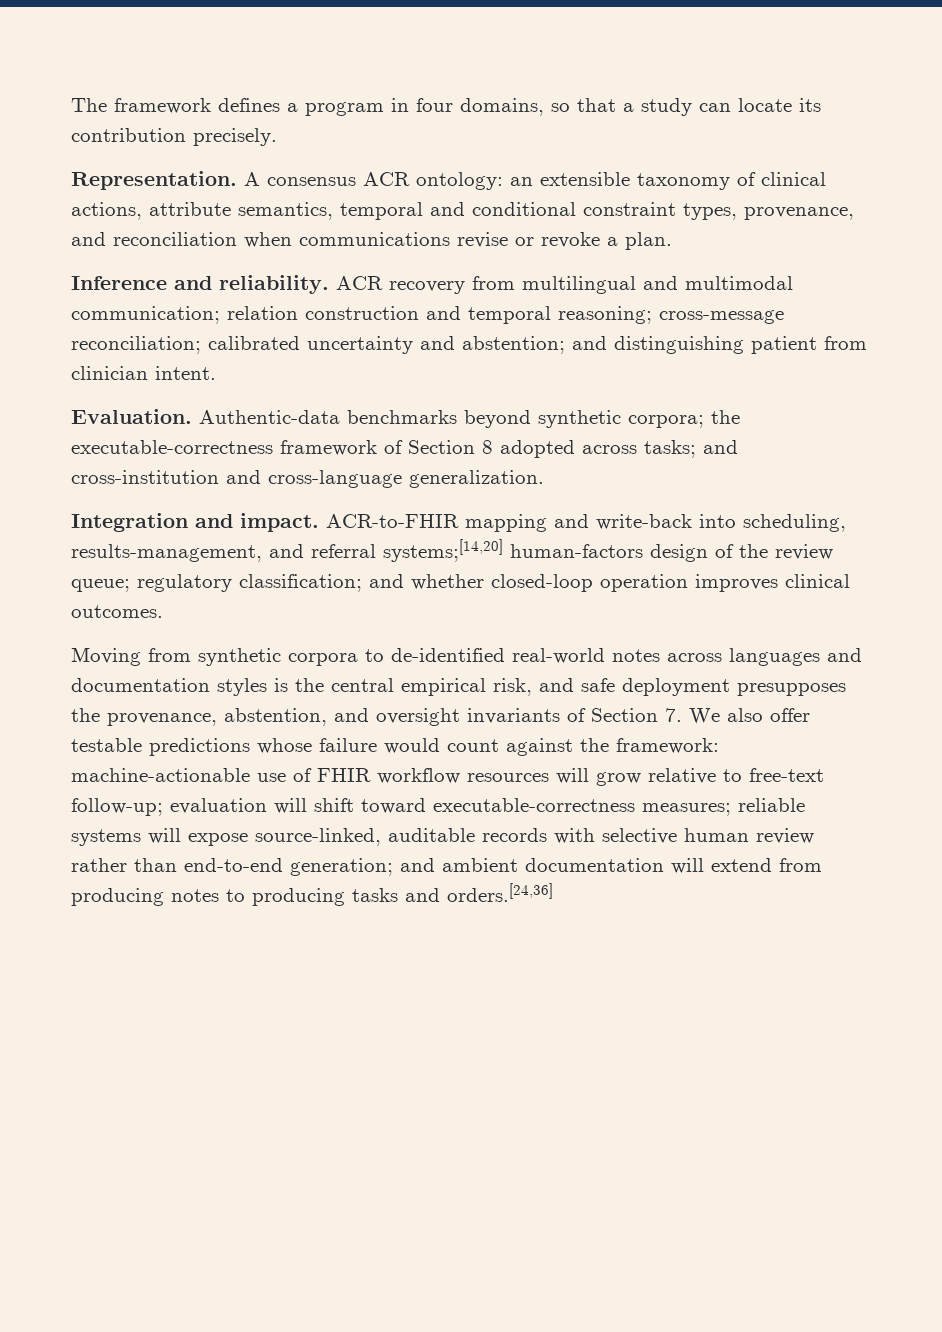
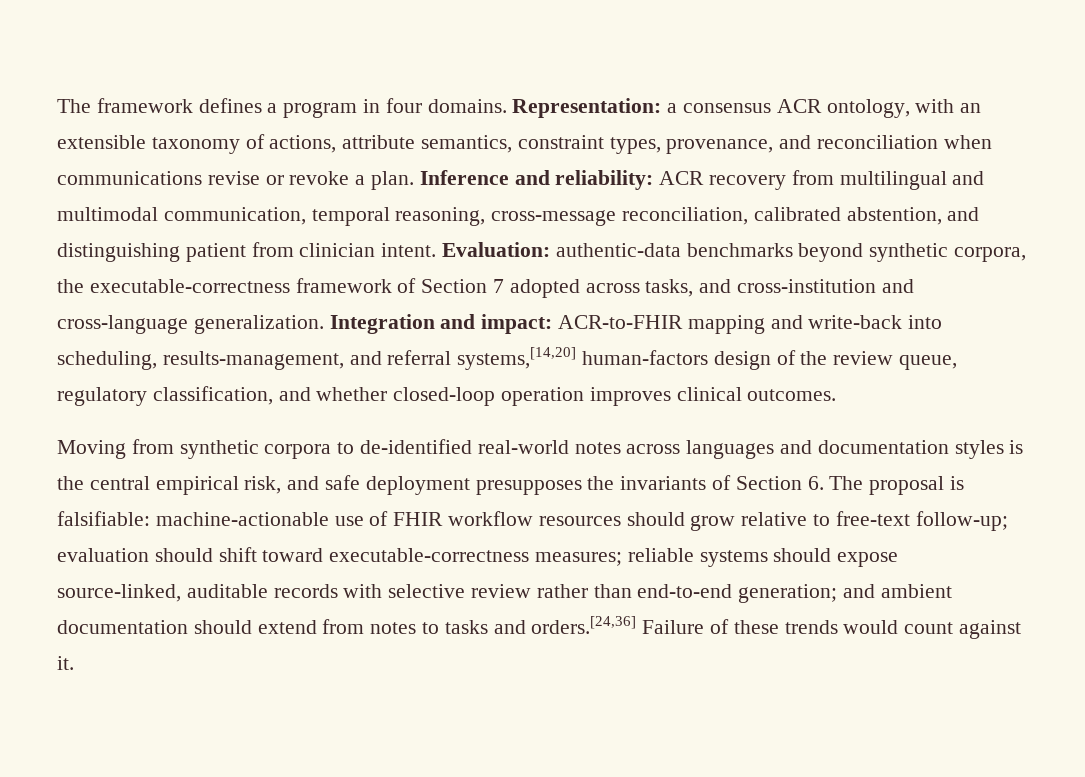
- The framework defines a program in four domains, so that a study can locate its contribution precisely.
- Representation. A consensus ACR ontology: an extensible taxonomy of clinical actions, attribute semantics, temporal and conditional constraint types, provenance, and reconciliation when communications revise or revoke a plan.
- Inference and reliability.
+ The framework defines a program in four domains. Representation: a consensus ACR ontology, with an extensible taxonomy of actions, attribute semantics, constraint types, provenance, and reconciliation when communications revise or revoke a plan. Inference and reliability:
- ACR recovery from multilingual and multimodal communication; relation construction and temporal reasoning; cross-message reconciliation; calibrated uncertainty and abstention; and distinguishing patient from clinician intent.
- Evaluation. Authentic-data benchmarks beyond synthetic corpora; the executable-correctness framework of Section 8 adopted across tasks; and cross-institution and cross-language generalization.
- Integration and impact.
+ ACR recovery from multilingual and multimodal communication, temporal reasoning, cross-message reconciliation, calibrated abstention, and distinguishing patient from clinician intent. Evaluation: authentic-data benchmarks beyond synthetic corpora, the executable-correctness framework of Section 7 adopted across tasks, and cross-institution and cross-language generalization. Integration and impact:
- ACR-to-FHIR mapping and write-back into scheduling, results-management, and referral systems;[14,20] human-factors design of the review queue; regulatory classification; and whether closed-loop operation improves clinical outcomes.
+ ACR-to-FHIR mapping and write-back into scheduling, results-management, and referral systems,[14,20] human-factors design of the review queue, regulatory classification, and whether closed-loop operation improves clinical outcomes.
- Moving from synthetic corpora to de-identified real-world notes across languages and documentation styles is the central empirical risk, and safe deployment presupposes the provenance, abstention, and oversight invariants of Section 7. We also offer testable predictions whose failure would count against the framework:
+ Moving from synthetic corpora to de-identified real-world notes across languages and documentation styles is the central empirical risk, and safe deployment presupposes the invariants of Section 6. The proposal is falsifiable:
- machine-actionable use of FHIR workflow resources will grow relative to free-text follow-up;
+ machine-actionable use of FHIR workflow resources should grow relative to free-text follow-up;
- evaluation will shift toward executable-correctness measures;
+ evaluation should shift toward executable-correctness measures;
- reliable systems will expose source-linked, auditable records with selective human review rather than end-to-end generation;
+ reliable systems should expose source-linked, auditable records with selective review rather than end-to-end generation;
- and ambient documentation will extend from producing notes to producing tasks and orders.[24,36]
+ and ambient documentation should extend from notes to tasks and orders.[24,36] Failure of these trends would count against it.

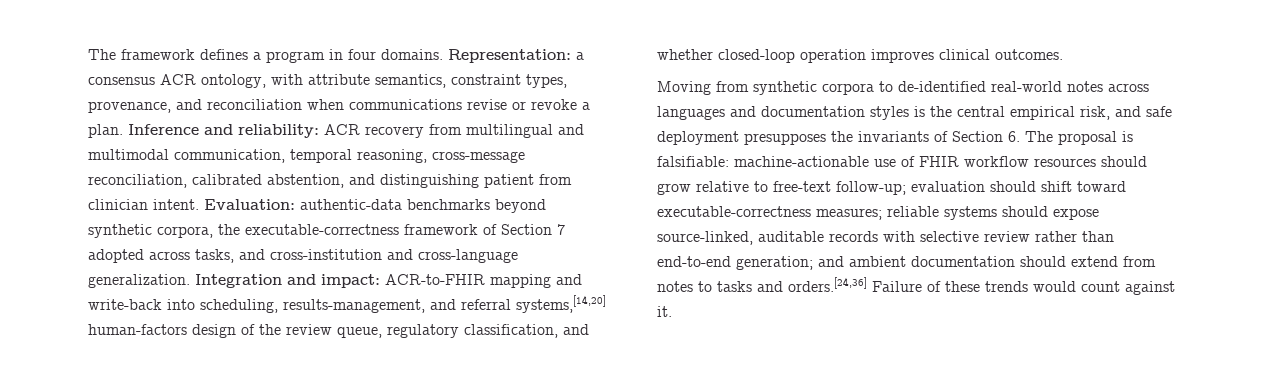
- Representation: a consensus ACR ontology, with an extensible taxonomy of actions, attribute semantics, constraint types, provenance, and reconciliation when communications revise or revoke a plan.
+ Representation: a consensus ACR ontology, with attribute semantics, constraint types, provenance, and reconciliation when communications revise or revoke a plan.

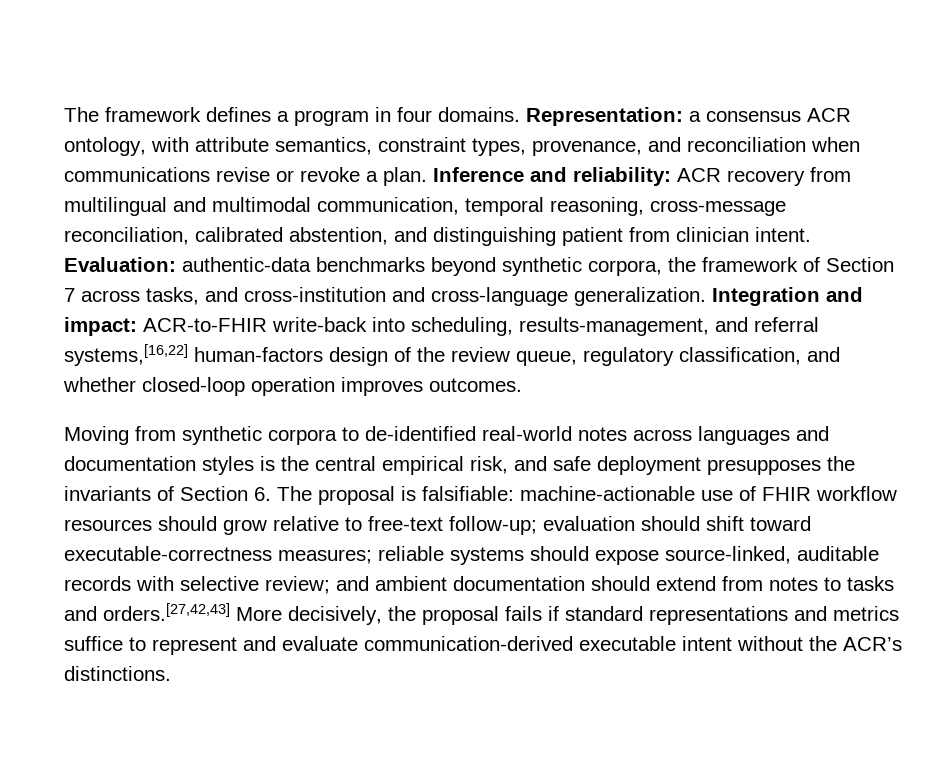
- Evaluation: authentic-data benchmarks beyond synthetic corpora, the executable-correctness framework of Section 7 adopted across tasks, and cross-institution and cross-language generalization.
+ Evaluation: authentic-data benchmarks beyond synthetic corpora, the framework of Section 7 across tasks, and cross-institution and cross-language generalization.
- Integration and impact: ACR-to-FHIR mapping and write-back into scheduling, results-management, and referral systems,[14,20] human-factors design of the review queue, regulatory classification, and whether closed-loop operation improves clinical outcomes.
+ Integration and impact: ACR-to-FHIR write-back into scheduling, results-management, and referral systems,[16,22] human-factors design of the review queue, regulatory classification, and whether closed-loop operation improves outcomes.
- reliable systems should expose source-linked, auditable records with selective review rather than end-to-end generation;
+ reliable systems should expose source-linked, auditable records with selective review;
- and ambient documentation should extend from notes to tasks and orders.[24,36] Failure of these trends would count against it.
+ and ambient documentation should extend from notes to tasks and orders.[27,42,43] More decisively, the proposal fails if standard representations and metrics suffice to represent and evaluate communication-derived executable intent without the ACR’s distinctions.

